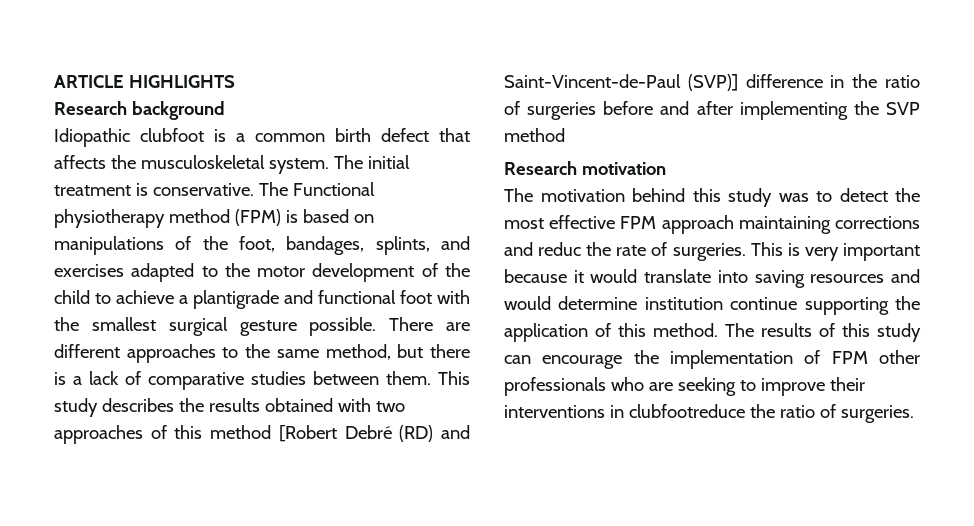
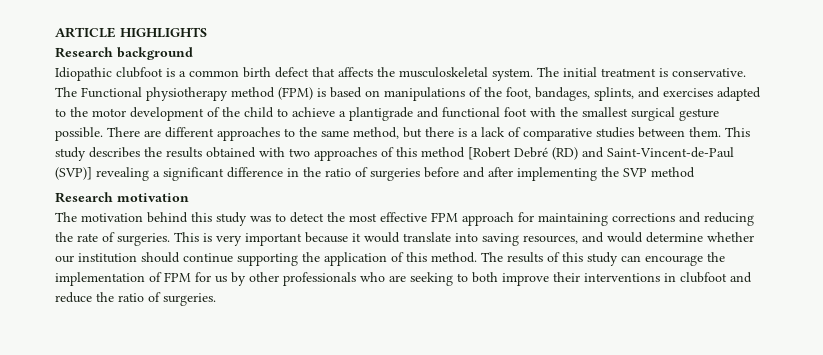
- This study describes the results obtained with two approaches of this method [Robert Debré (RD) and Saint-Vincent-de-Paul (SVP)] difference in the ratio of surgeries before and after implementing the SVP method
+ This study describes the results obtained with two approaches of this method [Robert Debré (RD) and Saint-Vincent-de-Paul (SVP)] revealing a significant difference in the ratio of surgeries before and after implementing the SVP method
- The motivation behind this study was to detect the most effective FPM approach maintaining corrections and reduc the rate of surgeries.
+ The motivation behind this study was to detect the most effective FPM approach for maintaining corrections and reducing the rate of surgeries.
- This is very important because it would translate into saving resources and would determine institution continue supporting the application of this method.
+ This is very important because it would translate into saving resources, and would determine whether our institution should continue supporting the application of this method.
- The results of this study can encourage the implementation of FPM other professionals who are seeking to improve their interventions in clubfootreduce the ratio of surgeries.
+ The results of this study can encourage the implementation of FPM for us by other professionals who are seeking to both improve their interventions in clubfoot and reduce the ratio of surgeries.

